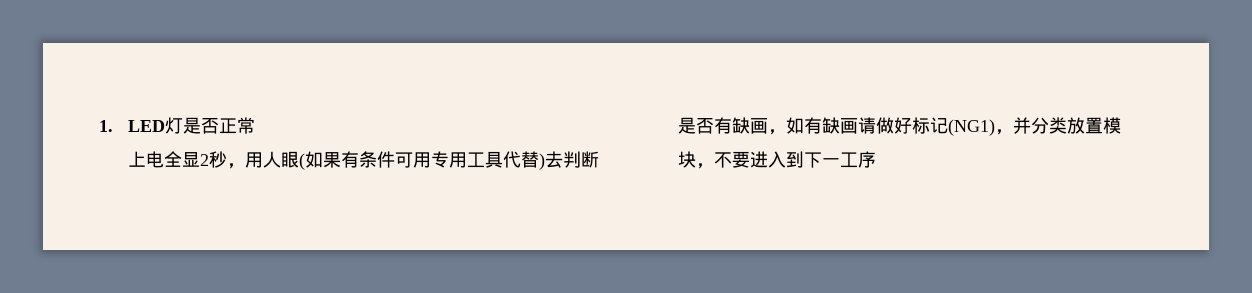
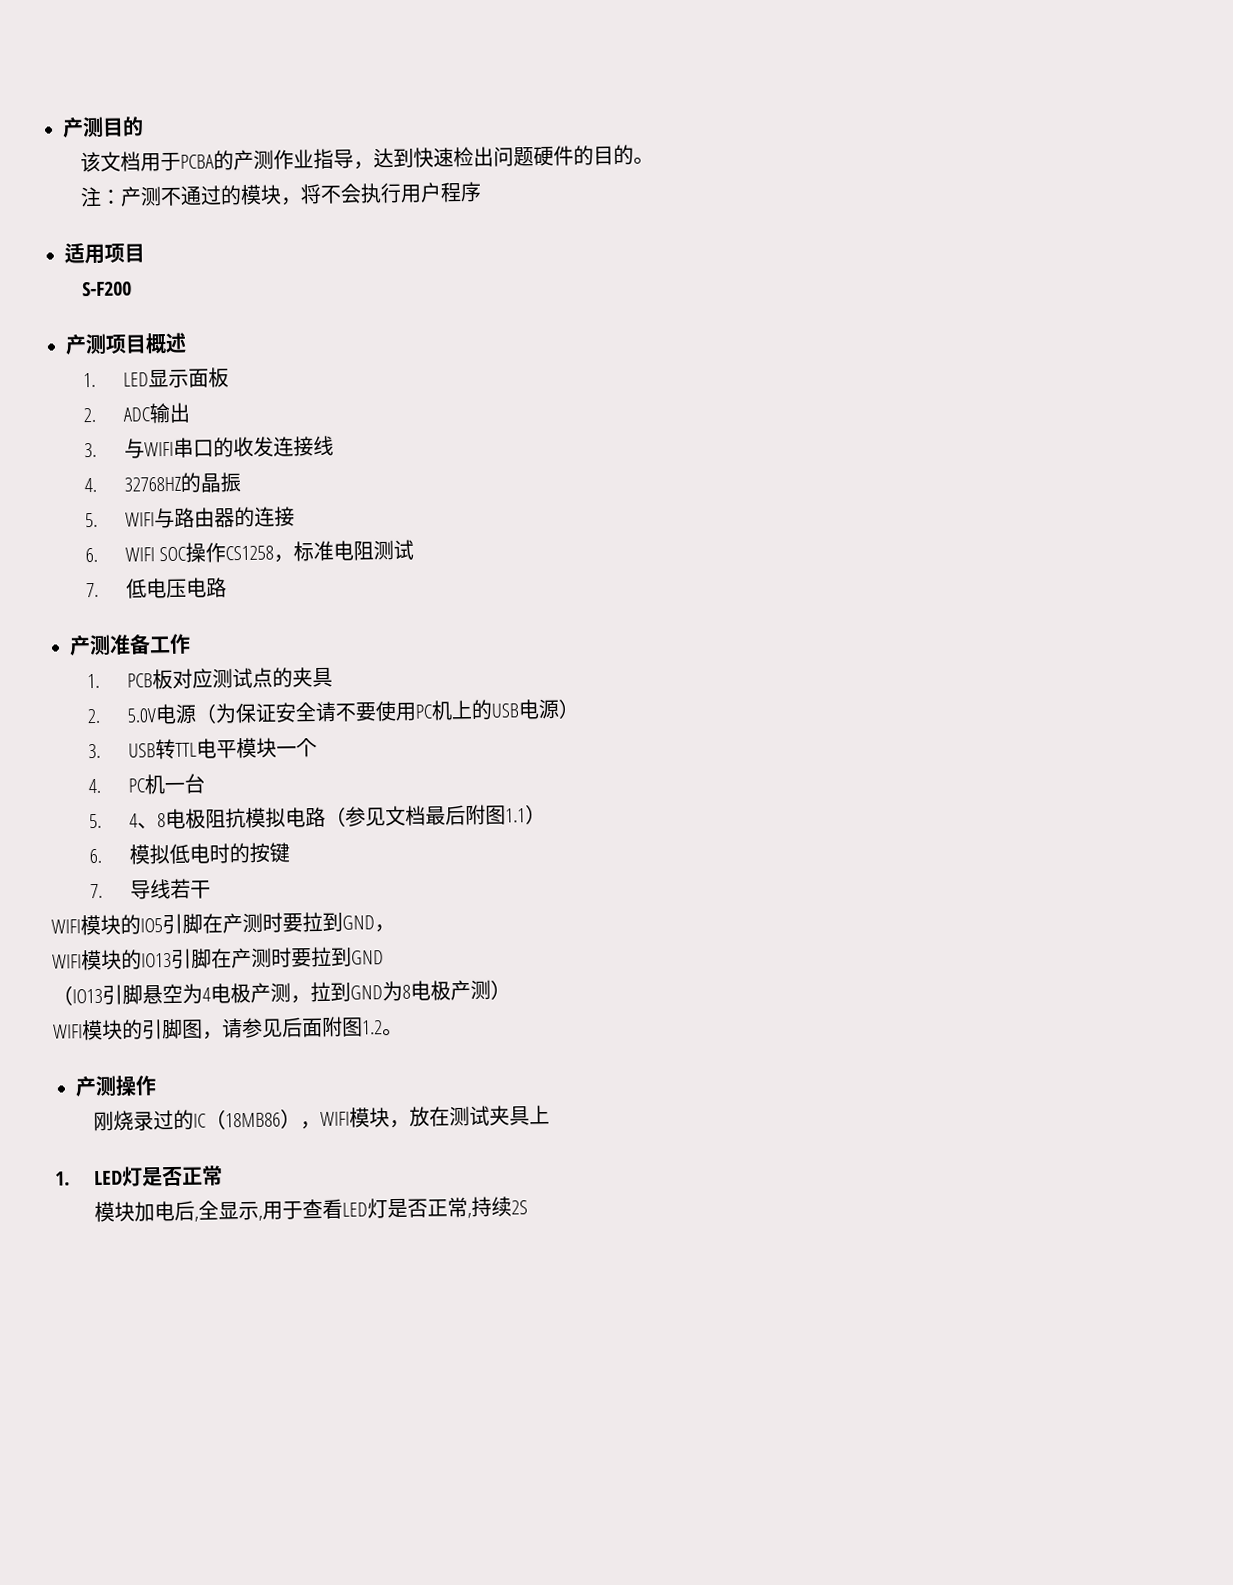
+ 产测目的
+ 该文档用于PCBA的产测作业指导，达到快速检出问题硬件的目的。
+ 注：产测不通过的模块，将不会执行用户程序
+ 适用项目
+ S-F200
+ 产测项目概述
+ 1. LED显示面板
+ 2. ADC输出
+ 3.与WIFI串口的收发连接线
+ 4. 32768HZ的晶振
+ 5. WIFI与路由器的连接
+ 6. WIFI SOC操作CS1258，标准电阻测试
+ 7.低电压电路
+ 产测准备工作
+ 1. PCB板对应测试点的夹具
+ 2. 5.0V电源（为保证安全请不要使用PC机上的USB电源）
+ 3. USB转TTL电平模块一个
+ 4. PC机一台
+ 5. 4、8电极阻抗模拟电路（参见文档最后附图1.1）
+ 6.模拟低电时的按键
+ 7.导线若干
+ WIFI模块的IO5引脚在产测时要拉到GND，
+ WIFI模块的IO13引脚在产测时要拉到GND
+ （IO13引脚悬空为4电极产测，拉到GND为8电极产测）
+ WIFI模块的引脚图，请参见后面附图1.2。
+ 产测操作
+ 刚烧录过的IC（18MB86），WIFI模块，放在测试夹具上
- 上电全显2秒，用人眼(如果有条件可用专用工具代替)去判断是否有缺画，如有缺画请做好标记(NG1)，并分类放置模块，不要进入到下一工序
+ 模块加电后,全显示,用于查看LED灯是否正常,持续2S

